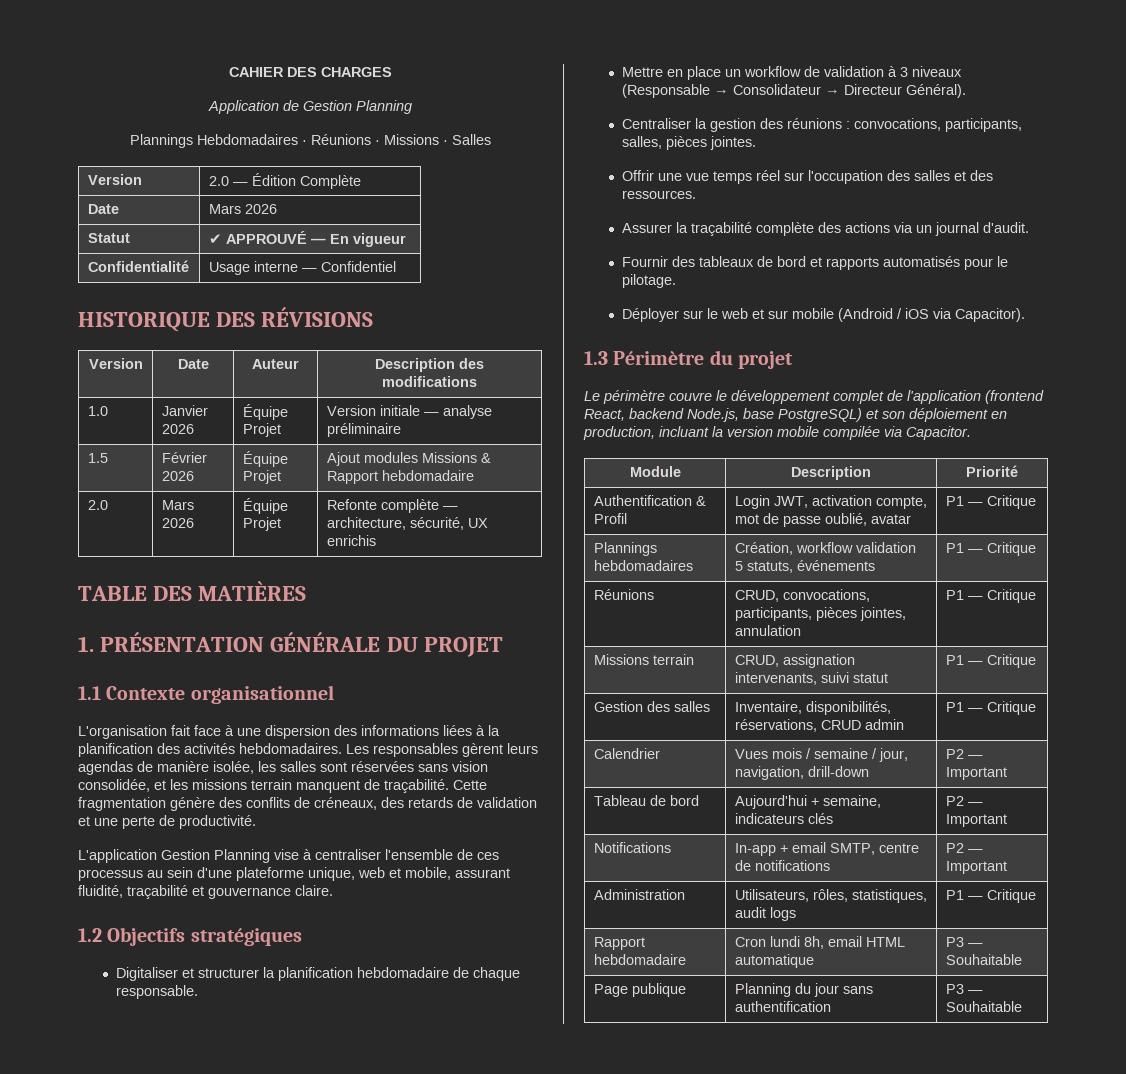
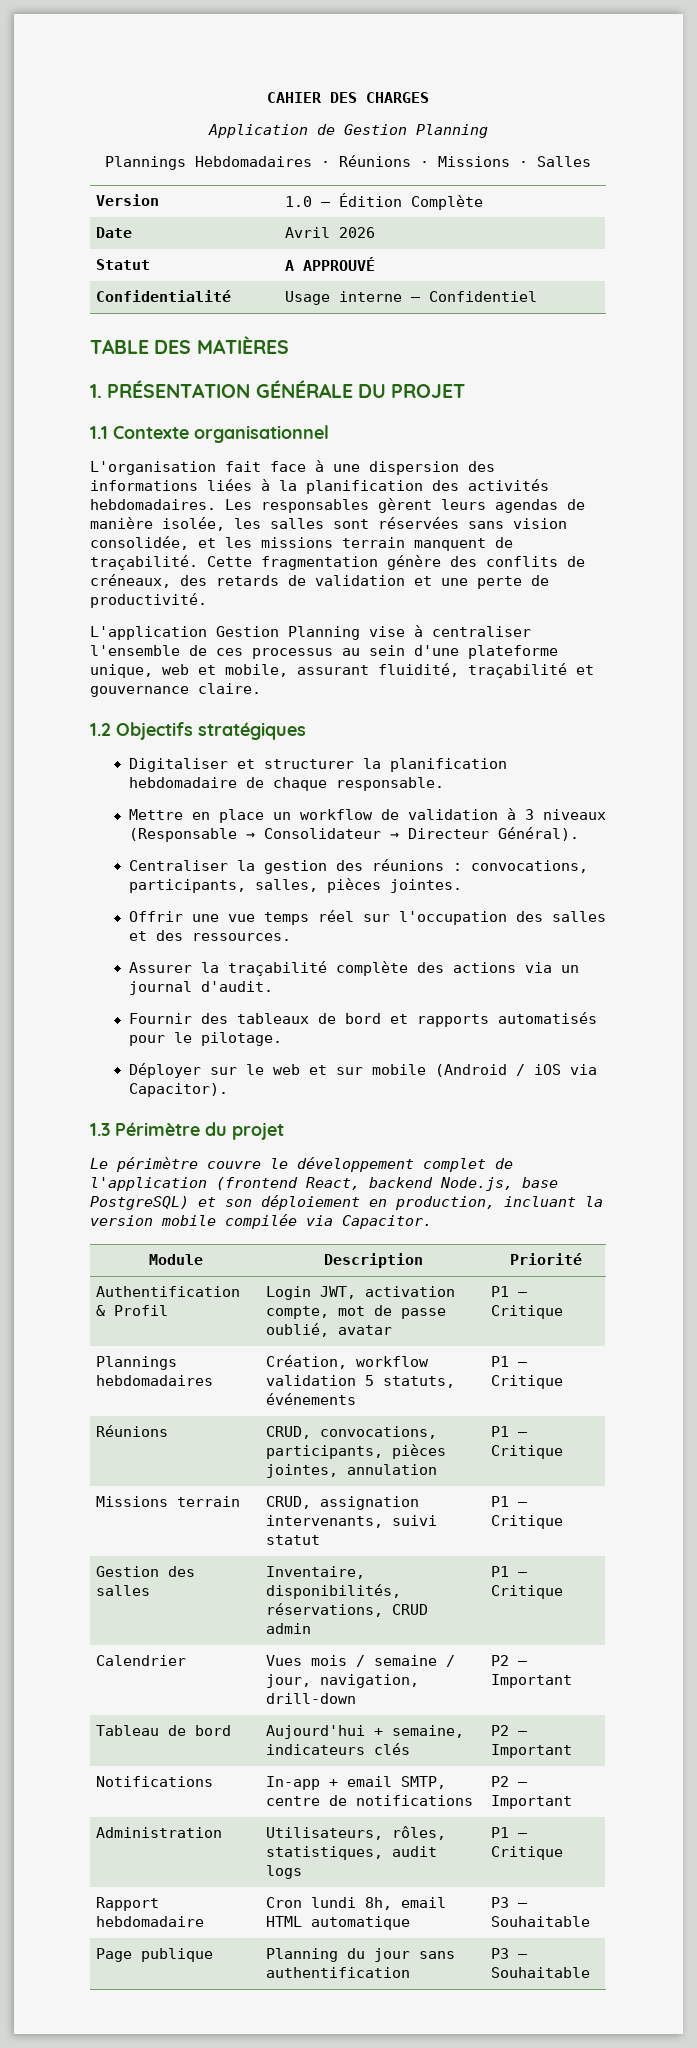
- Version | 2.0 — Édition Complète
+ Version | 1.0 — Édition Complète
- Date | Mars 2026
+ Date | Avril 2026
- Statut | ✔ APPROUVÉ — En vigueur
+ Statut | A APPROUVÉ
- HISTORIQUE DES RÉVISIONS
- Version | Date | Auteur | Description des modifications
- 1.0 | Janvier 2026 | Équipe Projet | Version initiale — analyse préliminaire
- 1.5 | Février 2026 | Équipe Projet | Ajout modules Missions & Rapport hebdomadaire
- 2.0 | Mars 2026 | Équipe Projet | Refonte complète — architecture, sécurité, UX enrichis

